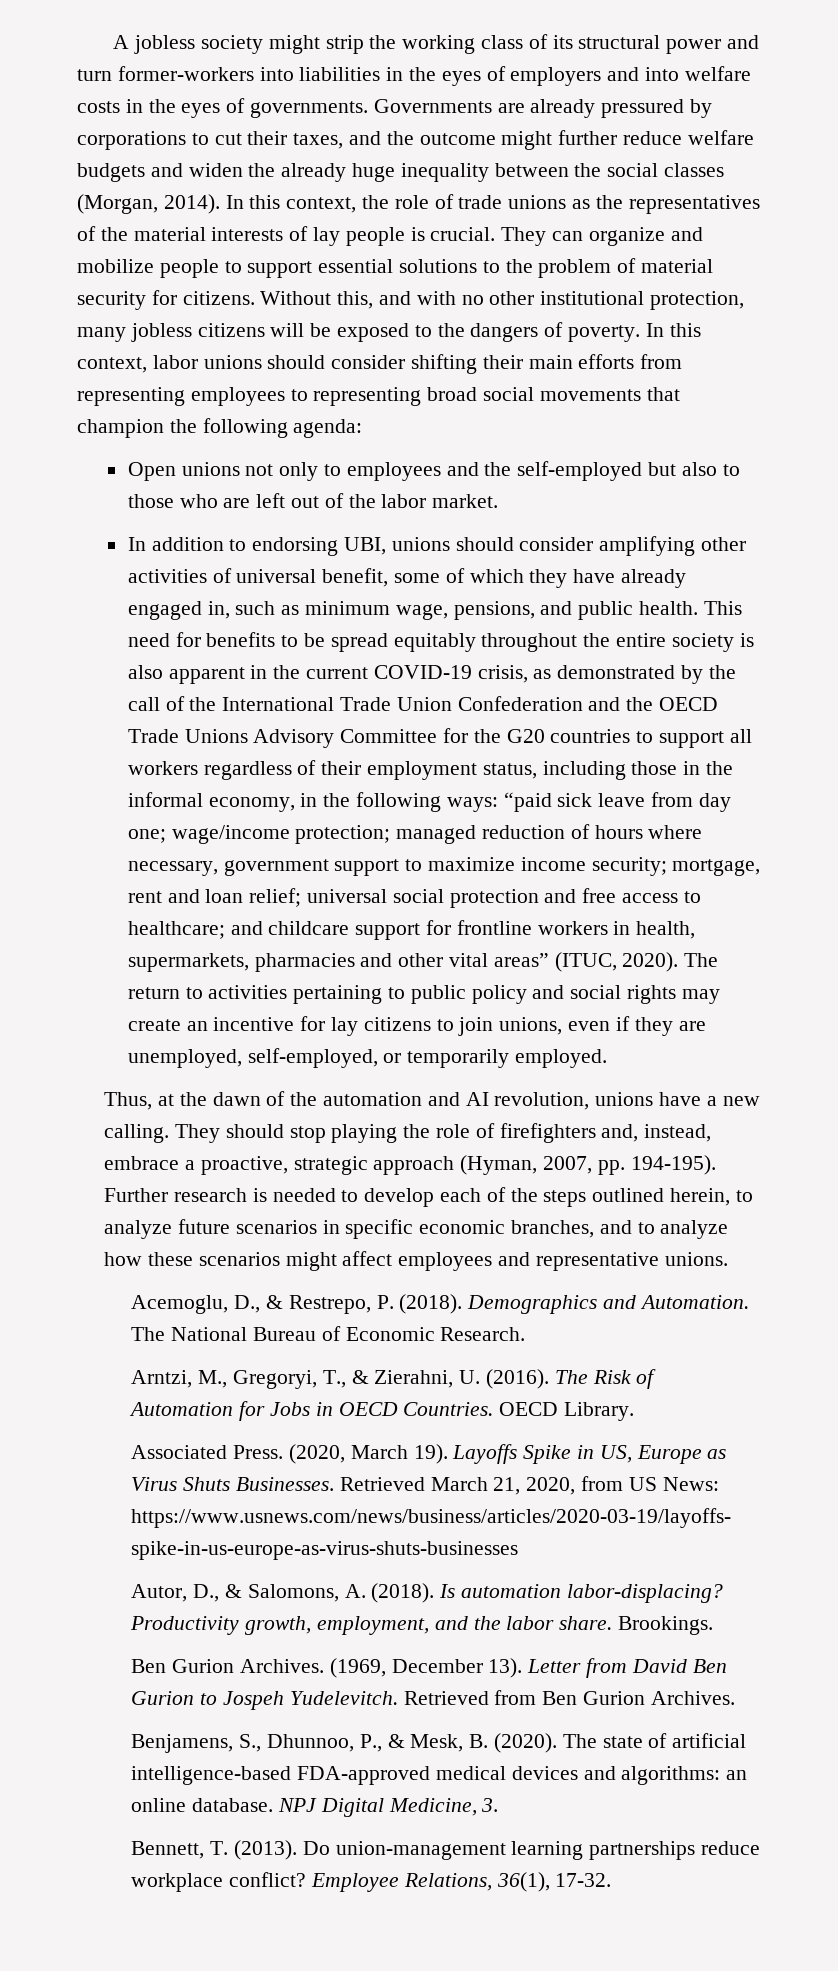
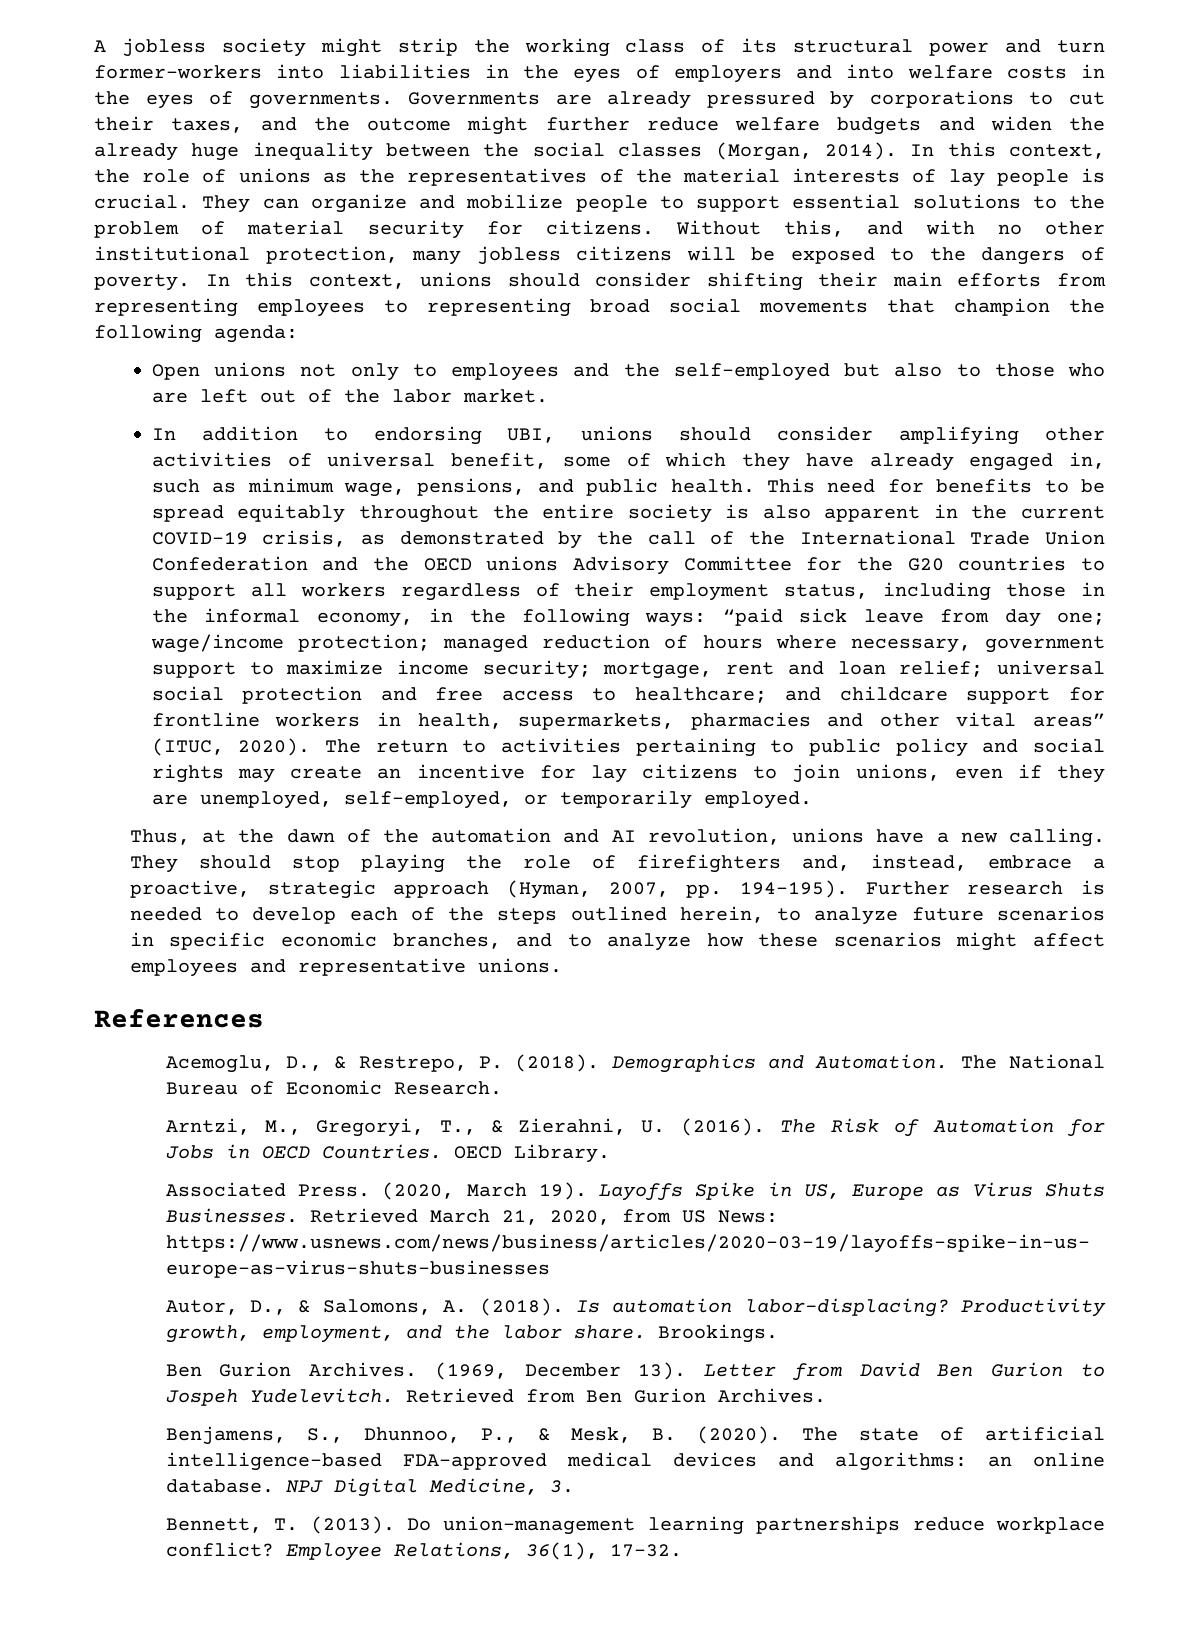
- In this context, the role of trade unions as the representatives of the material interests of lay people is crucial.
+ In this context, the role of unions as the representatives of the material interests of lay people is crucial.
- In this context, labor unions should consider shifting their main efforts from representing employees to representing broad social movements that champion the following agenda:
+ In this context, unions should consider shifting their main efforts from representing employees to representing broad social movements that champion the following agenda:
- This need for benefits to be spread equitably throughout the entire society is also apparent in the current COVID-19 crisis, as demonstrated by the call of the International Trade Union Confederation and the OECD Trade Unions Advisory Committee for the G20 countries to support all workers regardless of their employment status, including those in the informal economy, in the following ways:
+ This need for benefits to be spread equitably throughout the entire society is also apparent in the current COVID-19 crisis, as demonstrated by the call of the International Trade Union Confederation and the OECD unions Advisory Committee for the G20 countries to support all workers regardless of their employment status, including those in the informal economy, in the following ways:
+ References

